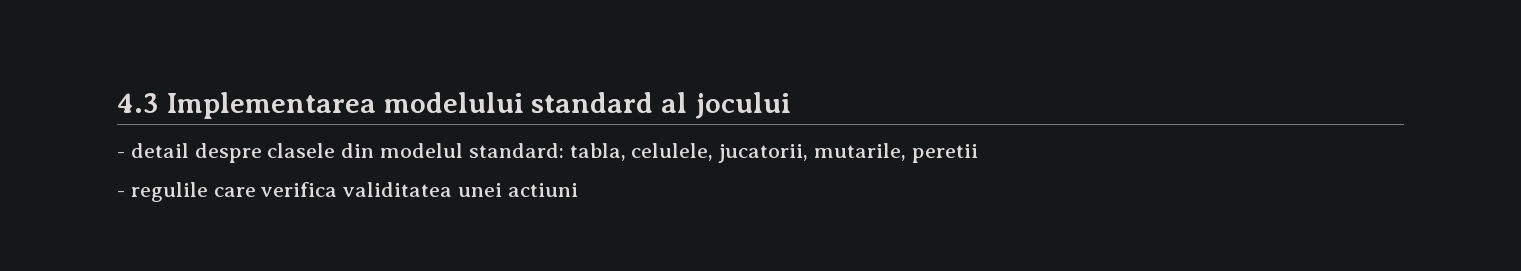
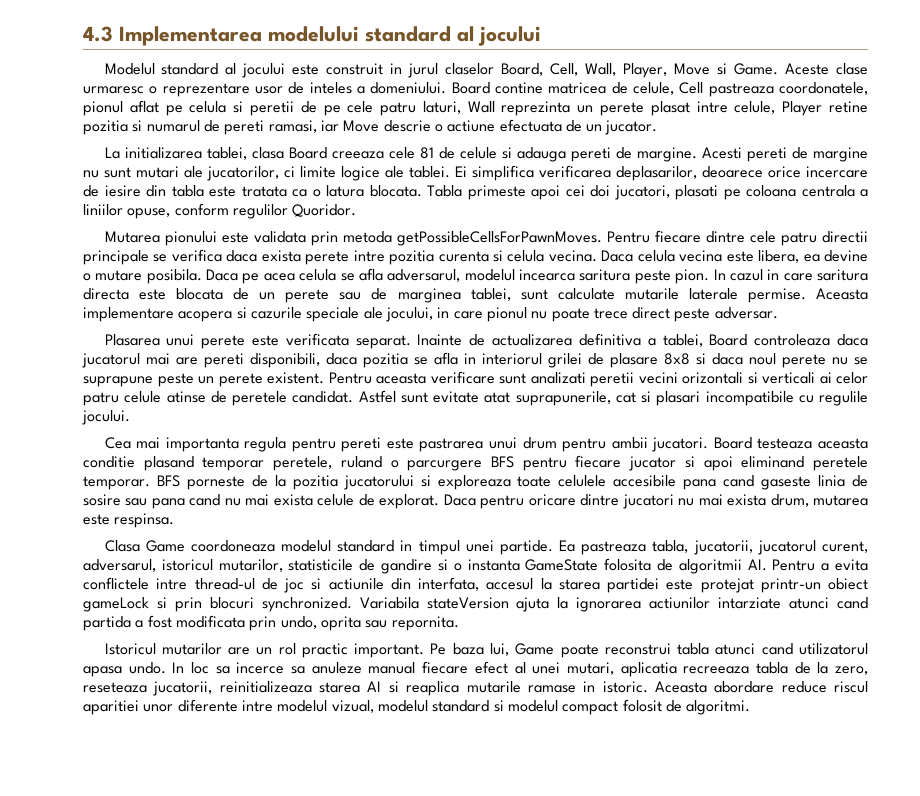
- - detail despre clasele din modelul standard: tabla, celulele, jucatorii, mutarile, peretii
- - regulile care verifica validitatea unei actiuni
+ Modelul standard al jocului este construit in jurul claselor Board, Cell, Wall, Player, Move si Game. Aceste clase urmaresc o reprezentare usor de inteles a domeniului. Board contine matricea de celule, Cell pastreaza coordonatele, pionul aflat pe celula si peretii de pe cele patru laturi, Wall reprezinta un perete plasat intre celule, Player retine pozitia si numarul de pereti ramasi, iar Move descrie o actiune efectuata de un jucator.
+ La initializarea tablei, clasa Board creeaza cele 81 de celule si adauga pereti de margine. Acesti pereti de margine nu sunt mutari ale jucatorilor, ci limite logice ale tablei. Ei simplifica verificarea deplasarilor, deoarece orice incercare de iesire din tabla este tratata ca o latura blocata. Tabla primeste apoi cei doi jucatori, plasati pe coloana centrala a liniilor opuse, conform regulilor Quoridor.
+ Mutarea pionului este validata prin metoda getPossibleCellsForPawnMoves. Pentru fiecare dintre cele patru directii principale se verifica daca exista perete intre pozitia curenta si celula vecina. Daca celula vecina este libera, ea devine o mutare posibila. Daca pe acea celula se afla adversarul, modelul incearca saritura peste pion. In cazul in care saritura directa este blocata de un perete sau de marginea tablei, sunt calculate mutarile laterale permise. Aceasta implementare acopera si cazurile speciale ale jocului, in care pionul nu poate trece direct peste adversar.
+ Plasarea unui perete este verificata separat. Inainte de actualizarea definitiva a tablei, Board controleaza daca jucatorul mai are pereti disponibili, daca pozitia se afla in interiorul grilei de plasare 8x8 si daca noul perete nu se suprapune peste un perete existent. Pentru aceasta verificare sunt analizati peretii vecini orizontali si verticali ai celor patru celule atinse de peretele candidat. Astfel sunt evitate atat suprapunerile, cat si plasari incompatibile cu regulile jocului.
+ Cea mai importanta regula pentru pereti este pastrarea unui drum pentru ambii jucatori. Board testeaza aceasta conditie plasand temporar peretele, ruland o parcurgere BFS pentru fiecare jucator si apoi eliminand peretele temporar. BFS porneste de la pozitia jucatorului si exploreaza toate celulele accesibile pana cand gaseste linia de sosire sau pana cand nu mai exista celule de explorat. Daca pentru oricare dintre jucatori nu mai exista drum, mutarea este respinsa.
+ Clasa Game coordoneaza modelul standard in timpul unei partide. Ea pastreaza tabla, jucatorii, jucatorul curent, adversarul, istoricul mutarilor, statisticile de gandire si o instanta GameState folosita de algoritmii AI. Pentru a evita conflictele intre thread-ul de joc si actiunile din interfata, accesul la starea partidei este protejat printr-un obiect gameLock si prin blocuri synchronized. Variabila stateVersion ajuta la ignorarea actiunilor intarziate atunci cand partida a fost modificata prin undo, oprita sau repornita.
+ Istoricul mutarilor are un rol practic important. Pe baza lui, Game poate reconstrui tabla atunci cand utilizatorul apasa undo. In loc sa incerce sa anuleze manual fiecare efect al unei mutari, aplicatia recreeaza tabla de la zero, reseteaza jucatorii, reinitializeaza starea AI si reaplica mutarile ramase in istoric. Aceasta abordare reduce riscul aparitiei unor diferente intre modelul vizual, modelul standard si modelul compact folosit de algoritmi.

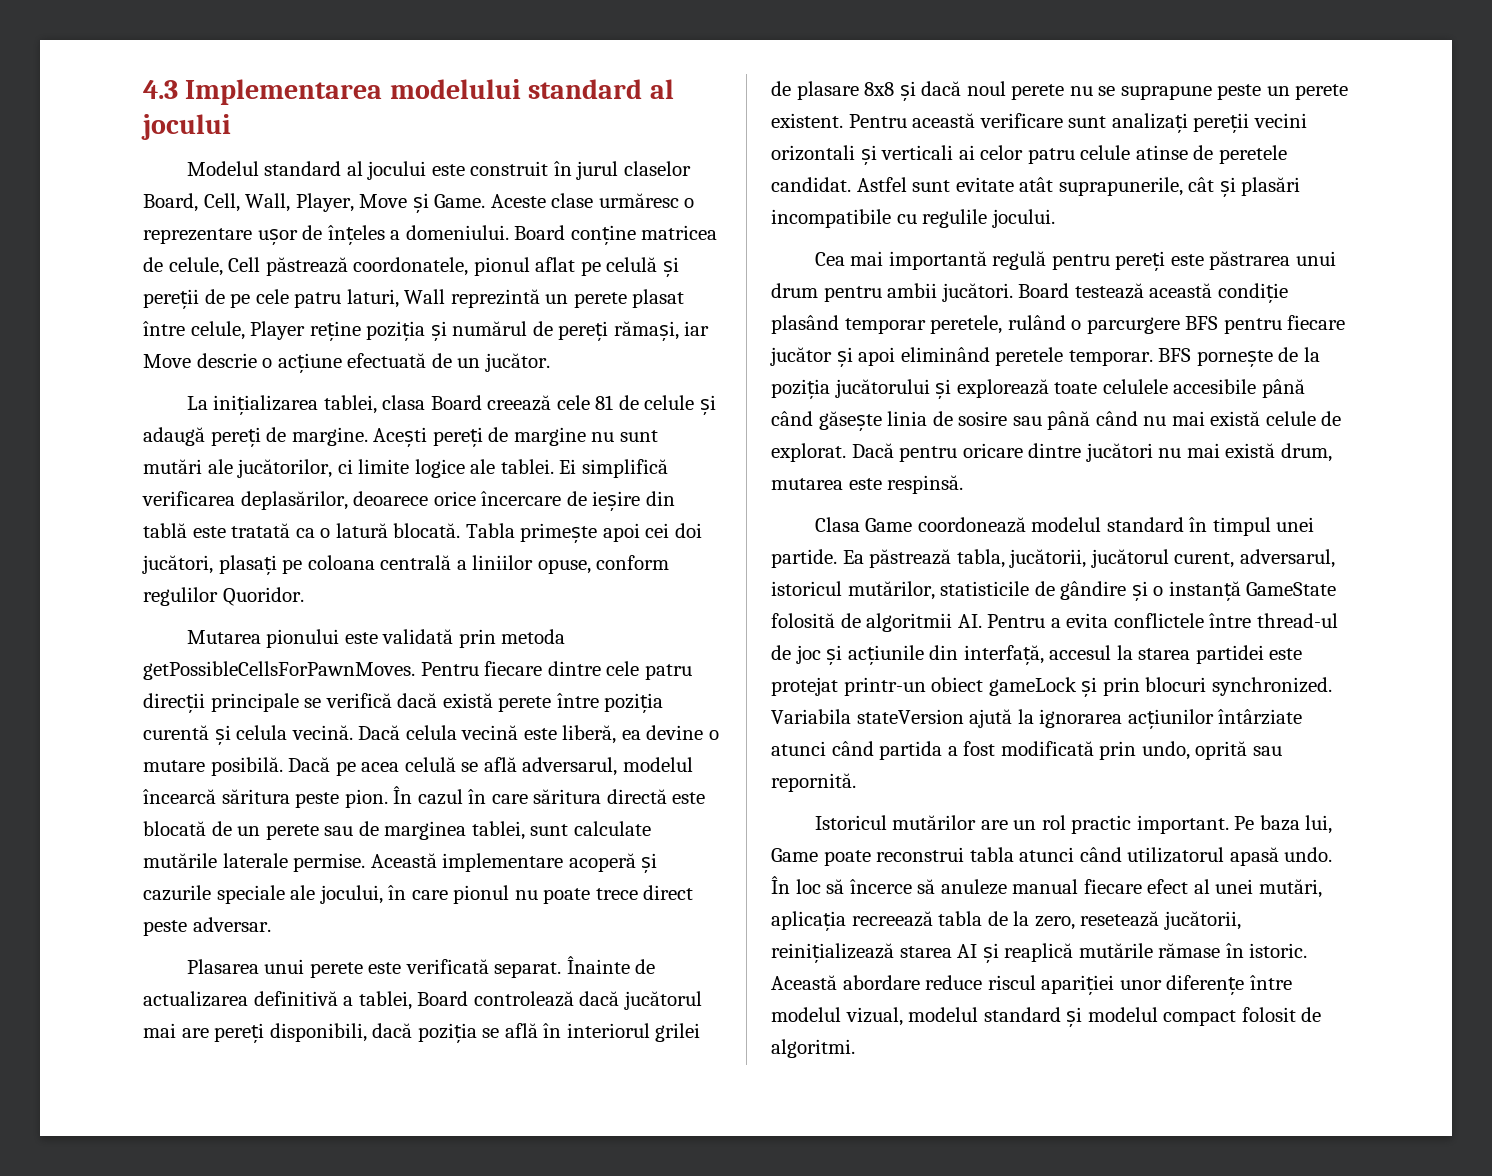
- Modelul standard al jocului este construit in jurul claselor Board, Cell, Wall, Player, Move si Game.
+ Modelul standard al jocului este construit în jurul claselor Board, Cell, Wall, Player, Move și Game.
- Aceste clase urmaresc o reprezentare usor de inteles a domeniului.
+ Aceste clase urmăresc o reprezentare ușor de înțeles a domeniului.
- Board contine matricea de celule, Cell pastreaza coordonatele, pionul aflat pe celula si peretii de pe cele patru laturi, Wall reprezinta un perete plasat intre celule, Player retine pozitia si numarul de pereti ramasi, iar Move descrie o actiune efectuata de un jucator.
+ Board conține matricea de celule, Cell păstrează coordonatele, pionul aflat pe celulă și pereții de pe cele patru laturi, Wall reprezintă un perete plasat între celule, Player reține poziția și numărul de pereți rămași, iar Move descrie o acțiune efectuată de un jucător.
- La initializarea tablei, clasa Board creeaza cele 81 de celule si adauga pereti de margine. Acesti pereti de margine nu sunt mutari ale jucatorilor, ci limite logice ale tablei.
+ La inițializarea tablei, clasa Board creează cele 81 de celule și adaugă pereți de margine. Acești pereți de margine nu sunt mutări ale jucătorilor, ci limite logice ale tablei.
- Ei simplifica verificarea deplasarilor, deoarece orice incercare de iesire din tabla este tratata ca o latura blocata. Tabla primeste apoi cei doi jucatori, plasati pe coloana centrala a liniilor opuse, conform regulilor Quoridor.
+ Ei simplifică verificarea deplasărilor, deoarece orice încercare de ieșire din tablă este tratată ca o latură blocată. Tabla primește apoi cei doi jucători, plasați pe coloana centrală a liniilor opuse, conform regulilor Quoridor.
- Mutarea pionului este validata prin metoda getPossibleCellsForPawnMoves.
+ Mutarea pionului este validată prin metoda getPossibleCellsForPawnMoves.
- Pentru fiecare dintre cele patru directii principale se verifica daca exista perete intre pozitia curenta si celula vecina. Daca celula vecina este libera, ea devine o mutare posibila. Daca pe acea celula se afla adversarul, modelul incearca saritura peste pion. In cazul in care saritura directa este blocata de un perete sau de marginea tablei, sunt calculate mutarile laterale permise.
+ Pentru fiecare dintre cele patru direcții principale se verifică dacă există perete între poziția curentă și celula vecină. Dacă celula vecină este liberă, ea devine o mutare posibilă. Dacă pe acea celulă se află adversarul, modelul încearcă săritura peste pion. În cazul în care săritura directă este blocată de un perete sau de marginea tablei, sunt calculate mutările laterale permise.
- Aceasta implementare acopera si cazurile speciale ale jocului, in care pionul nu poate trece direct peste adversar.
+ Această implementare acoperă și cazurile speciale ale jocului, în care pionul nu poate trece direct peste adversar.
- Plasarea unui perete este verificata separat. Inainte de actualizarea definitiva a tablei, Board controleaza daca jucatorul mai are pereti disponibili, daca pozitia se afla in interiorul grilei de plasare 8x8 si daca noul perete nu se suprapune peste un perete existent.
+ Plasarea unui perete este verificată separat. Înainte de actualizarea definitivă a tablei, Board controlează dacă jucătorul mai are pereți disponibili, dacă poziția se află în interiorul grilei de plasare 8x8 și dacă noul perete nu se suprapune peste un perete existent.
- Pentru aceasta verificare sunt analizati peretii vecini orizontali si verticali ai celor patru celule atinse de peretele candidat.
+ Pentru această verificare sunt analizați pereții vecini orizontali și verticali ai celor patru celule atinse de peretele candidat.
- Astfel sunt evitate atat suprapunerile, cat si plasari incompatibile cu regulile jocului.
+ Astfel sunt evitate atât suprapunerile, cât și plasări incompatibile cu regulile jocului.
- Cea mai importanta regula pentru pereti este pastrarea unui drum pentru ambii jucatori. Board testeaza aceasta conditie plasand temporar peretele, ruland o parcurgere BFS pentru fiecare jucator si apoi eliminand peretele temporar.
+ Cea mai importantă regulă pentru pereți este păstrarea unui drum pentru ambii jucători. Board testează această condiție plasând temporar peretele, rulând o parcurgere BFS pentru fiecare jucător și apoi eliminând peretele temporar.
- BFS porneste de la pozitia jucatorului si exploreaza toate celulele accesibile pana cand gaseste linia de sosire sau pana cand nu mai exista celule de explorat.
+ BFS pornește de la poziția jucătorului și explorează toate celulele accesibile până când găsește linia de sosire sau până când nu mai există celule de explorat.
- Daca pentru oricare dintre jucatori nu mai exista drum, mutarea este respinsa.
+ Dacă pentru oricare dintre jucători nu mai există drum, mutarea este respinsă.
- Clasa Game coordoneaza modelul standard in timpul unei partide.
+ Clasa Game coordonează modelul standard în timpul unei partide.
- Ea pastreaza tabla, jucatorii, jucatorul curent, adversarul, istoricul mutarilor, statisticile de gandire si o instanta GameState folosita de algoritmii AI. Pentru a evita conflictele intre thread-ul de joc si actiunile din interfata, accesul la starea partidei este protejat printr-un obiect gameLock si prin blocuri synchronized.
+ Ea păstrează tabla, jucătorii, jucătorul curent, adversarul, istoricul mutărilor, statisticile de gândire și o instanță GameState folosită de algoritmii AI. Pentru a evita conflictele între thread-ul de joc și acțiunile din interfață, accesul la starea partidei este protejat printr-un obiect gameLock și prin blocuri synchronized.
- Variabila stateVersion ajuta la ignorarea actiunilor intarziate atunci cand partida a fost modificata prin undo, oprita sau repornita.
+ Variabila stateVersion ajută la ignorarea acțiunilor întârziate atunci când partida a fost modificată prin undo, oprită sau repornită.
- Istoricul mutarilor are un rol practic important.
+ Istoricul mutărilor are un rol practic important.
- Pe baza lui, Game poate reconstrui tabla atunci cand utilizatorul apasa undo. In loc sa incerce sa anuleze manual fiecare efect al unei mutari, aplicatia recreeaza tabla de la zero, reseteaza jucatorii, reinitializeaza starea AI si reaplica mutarile ramase in istoric. Aceasta abordare reduce riscul aparitiei unor diferente intre modelul vizual, modelul standard si modelul compact folosit de algoritmi.
+ Pe baza lui, Game poate reconstrui tabla atunci când utilizatorul apasă undo. În loc să încerce să anuleze manual fiecare efect al unei mutări, aplicația recreează tabla de la zero, resetează jucătorii, reinițializează starea AI și reaplică mutările rămase în istoric. Această abordare reduce riscul apariției unor diferențe între modelul vizual, modelul standard și modelul compact folosit de algoritmi.

